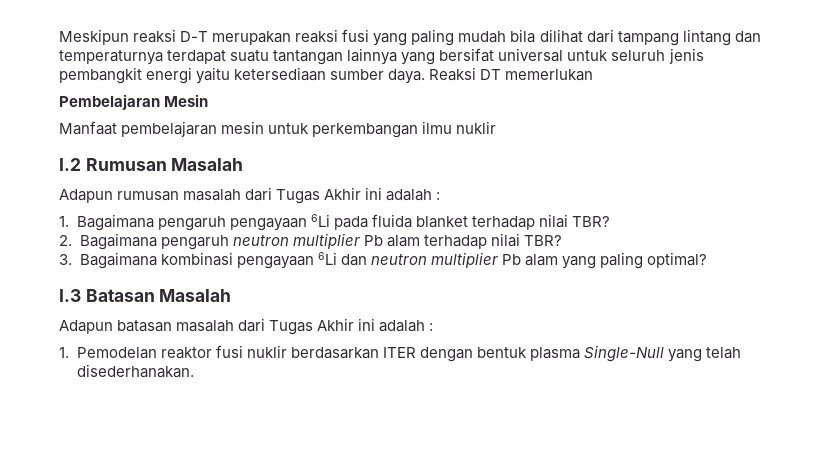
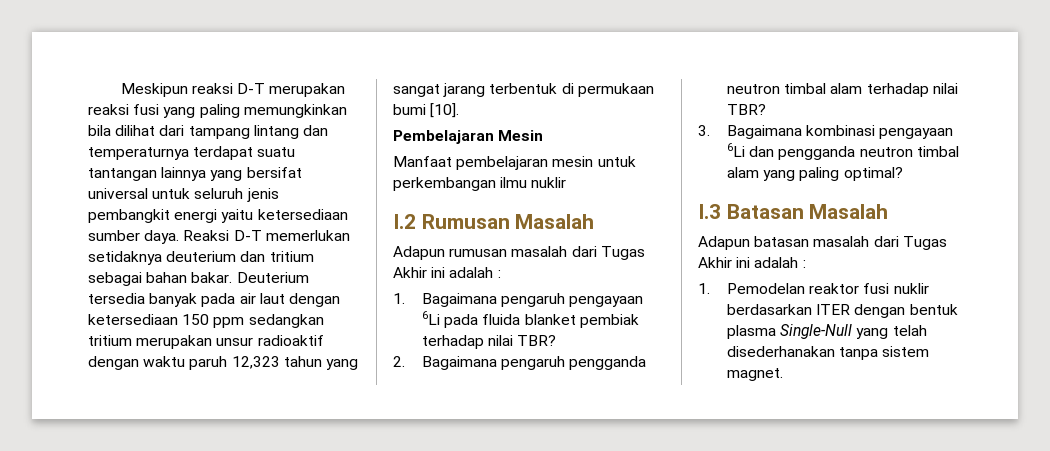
- Meskipun reaksi D-T merupakan reaksi fusi yang paling mudah bila dilihat dari tampang lintang dan temperaturnya terdapat suatu tantangan lainnya yang bersifat universal untuk seluruh jenis pembangkit energi yaitu ketersediaan sumber daya.
+ Meskipun reaksi D-T merupakan reaksi fusi yang paling memungkinkan bila dilihat dari tampang lintang dan temperaturnya terdapat suatu tantangan lainnya yang bersifat universal untuk seluruh jenis pembangkit energi yaitu ketersediaan sumber daya.
- Reaksi DT memerlukan
+ Reaksi D-T memerlukan setidaknya deuterium dan tritium sebagai bahan bakar. Deuterium tersedia banyak pada air laut dengan ketersediaan 150 ppm sedangkan tritium merupakan unsur radioaktif dengan waktu paruh 12,323 tahun yang sangat jarang terbentuk di permukaan bumi [10].
- 1. Bagaimana pengaruh pengayaan 6Li pada fluida blanket terhadap nilai TBR?
+ 1. Bagaimana pengaruh pengayaan 6Li pada fluida blanket pembiak terhadap nilai TBR?
- 2. Bagaimana pengaruh neutron multiplier Pb alam terhadap nilai TBR?
+ 2. Bagaimana pengaruh pengganda neutron timbal alam terhadap nilai TBR?
- 3. Bagaimana kombinasi pengayaan 6Li dan neutron multiplier Pb alam yang paling optimal?
+ 3. Bagaimana kombinasi pengayaan 6Li dan pengganda neutron timbal alam yang paling optimal?
- 1. Pemodelan reaktor fusi nuklir berdasarkan ITER dengan bentuk plasma Single-Null yang telah disederhanakan.
+ 1. Pemodelan reaktor fusi nuklir berdasarkan ITER dengan bentuk plasma Single-Null yang telah disederhanakan tanpa sistem magnet.

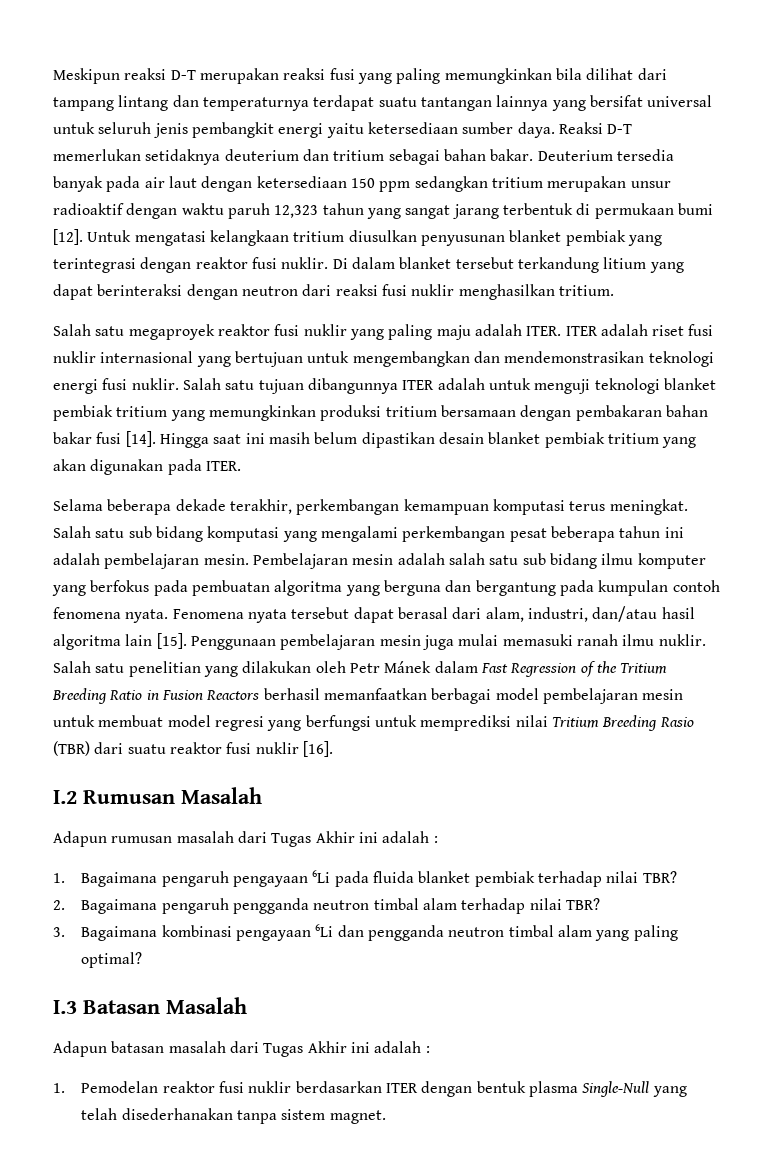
- Deuterium tersedia banyak pada air laut dengan ketersediaan 150 ppm sedangkan tritium merupakan unsur radioaktif dengan waktu paruh 12,323 tahun yang sangat jarang terbentuk di permukaan bumi [10].
- Pembelajaran Mesin
- Manfaat pembelajaran mesin untuk perkembangan ilmu nuklir
+ Deuterium tersedia banyak pada air laut dengan ketersediaan 150 ppm sedangkan tritium merupakan unsur radioaktif dengan waktu paruh 12,323 tahun yang sangat jarang terbentuk di permukaan bumi [12]. Untuk mengatasi kelangkaan tritium diusulkan penyusunan blanket pembiak yang terintegrasi dengan reaktor fusi nuklir. Di dalam blanket tersebut terkandung litium yang dapat berinteraksi dengan neutron dari reaksi fusi nuklir menghasilkan tritium.
+ Salah satu megaproyek reaktor fusi nuklir yang paling maju adalah ITER. ITER adalah riset fusi nuklir internasional yang bertujuan untuk mengembangkan dan mendemonstrasikan teknologi energi fusi nuklir. Salah satu tujuan dibangunnya ITER adalah untuk menguji teknologi blanket pembiak tritium yang memungkinkan produksi tritium bersamaan dengan pembakaran bahan bakar fusi [14]. Hingga saat ini masih belum dipastikan desain blanket pembiak tritium yang akan digunakan pada ITER.
+ Selama beberapa dekade terakhir, perkembangan kemampuan komputasi terus meningkat. Salah satu sub bidang komputasi yang mengalami perkembangan pesat beberapa tahun ini adalah pembelajaran mesin. Pembelajaran mesin adalah salah satu sub bidang ilmu komputer yang berfokus pada pembuatan algoritma yang berguna dan bergantung pada kumpulan contoh fenomena nyata. Fenomena nyata tersebut dapat berasal dari alam, industri, dan/atau hasil algoritma lain [15]. Penggunaan pembelajaran mesin juga mulai memasuki ranah ilmu nuklir. Salah satu penelitian yang dilakukan oleh Petr Mánek dalam Fast Regression of the Tritium Breeding Ratio in Fusion Reactors berhasil memanfaatkan berbagai model pembelajaran mesin untuk membuat model regresi yang berfungsi untuk memprediksi nilai Tritium Breeding Rasio (TBR) dari suatu reaktor fusi nuklir [16].

